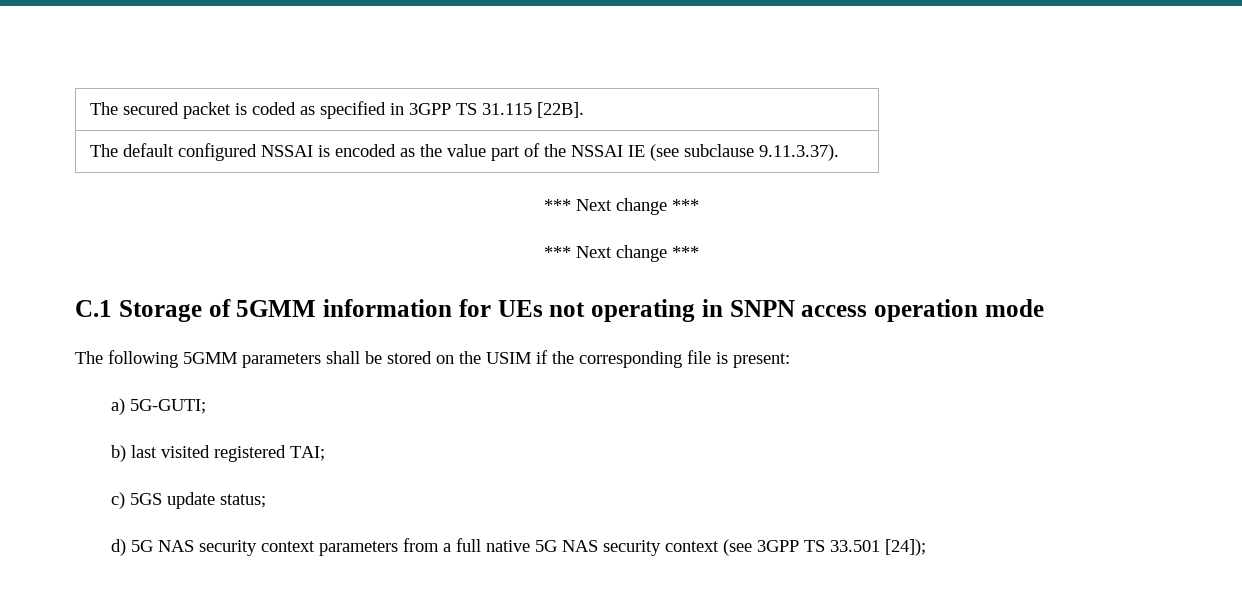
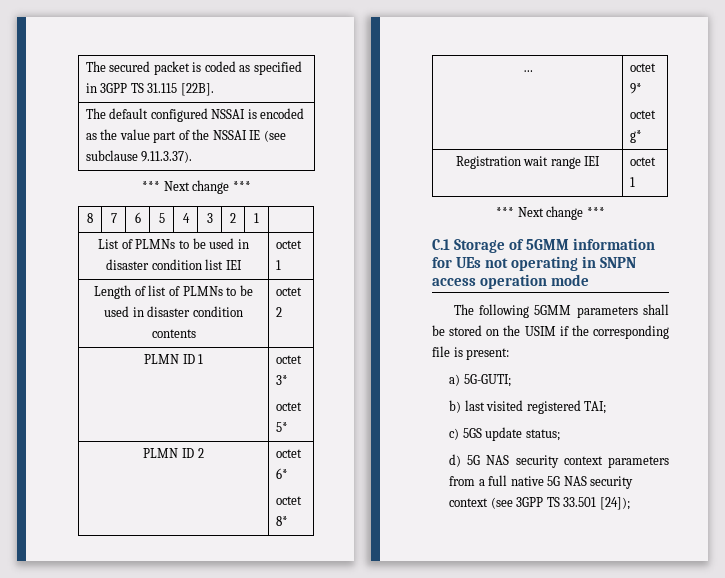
+ 8 | 7 | 6 | 5 | 4 | 3 | 2 | 1 |
+ List of PLMNs to be used in disaster condition list IEI | octet 1
+ Length of list of PLMNs to be used in disaster condition contents | octet 2
+ PLMN ID 1 | octet 3*
+ octet 5*
+ PLMN ID 2 | octet 6*
+ octet 8*
+ … | octet 9*
+ octet g*
+ Registration wait range IEI | octet 1

